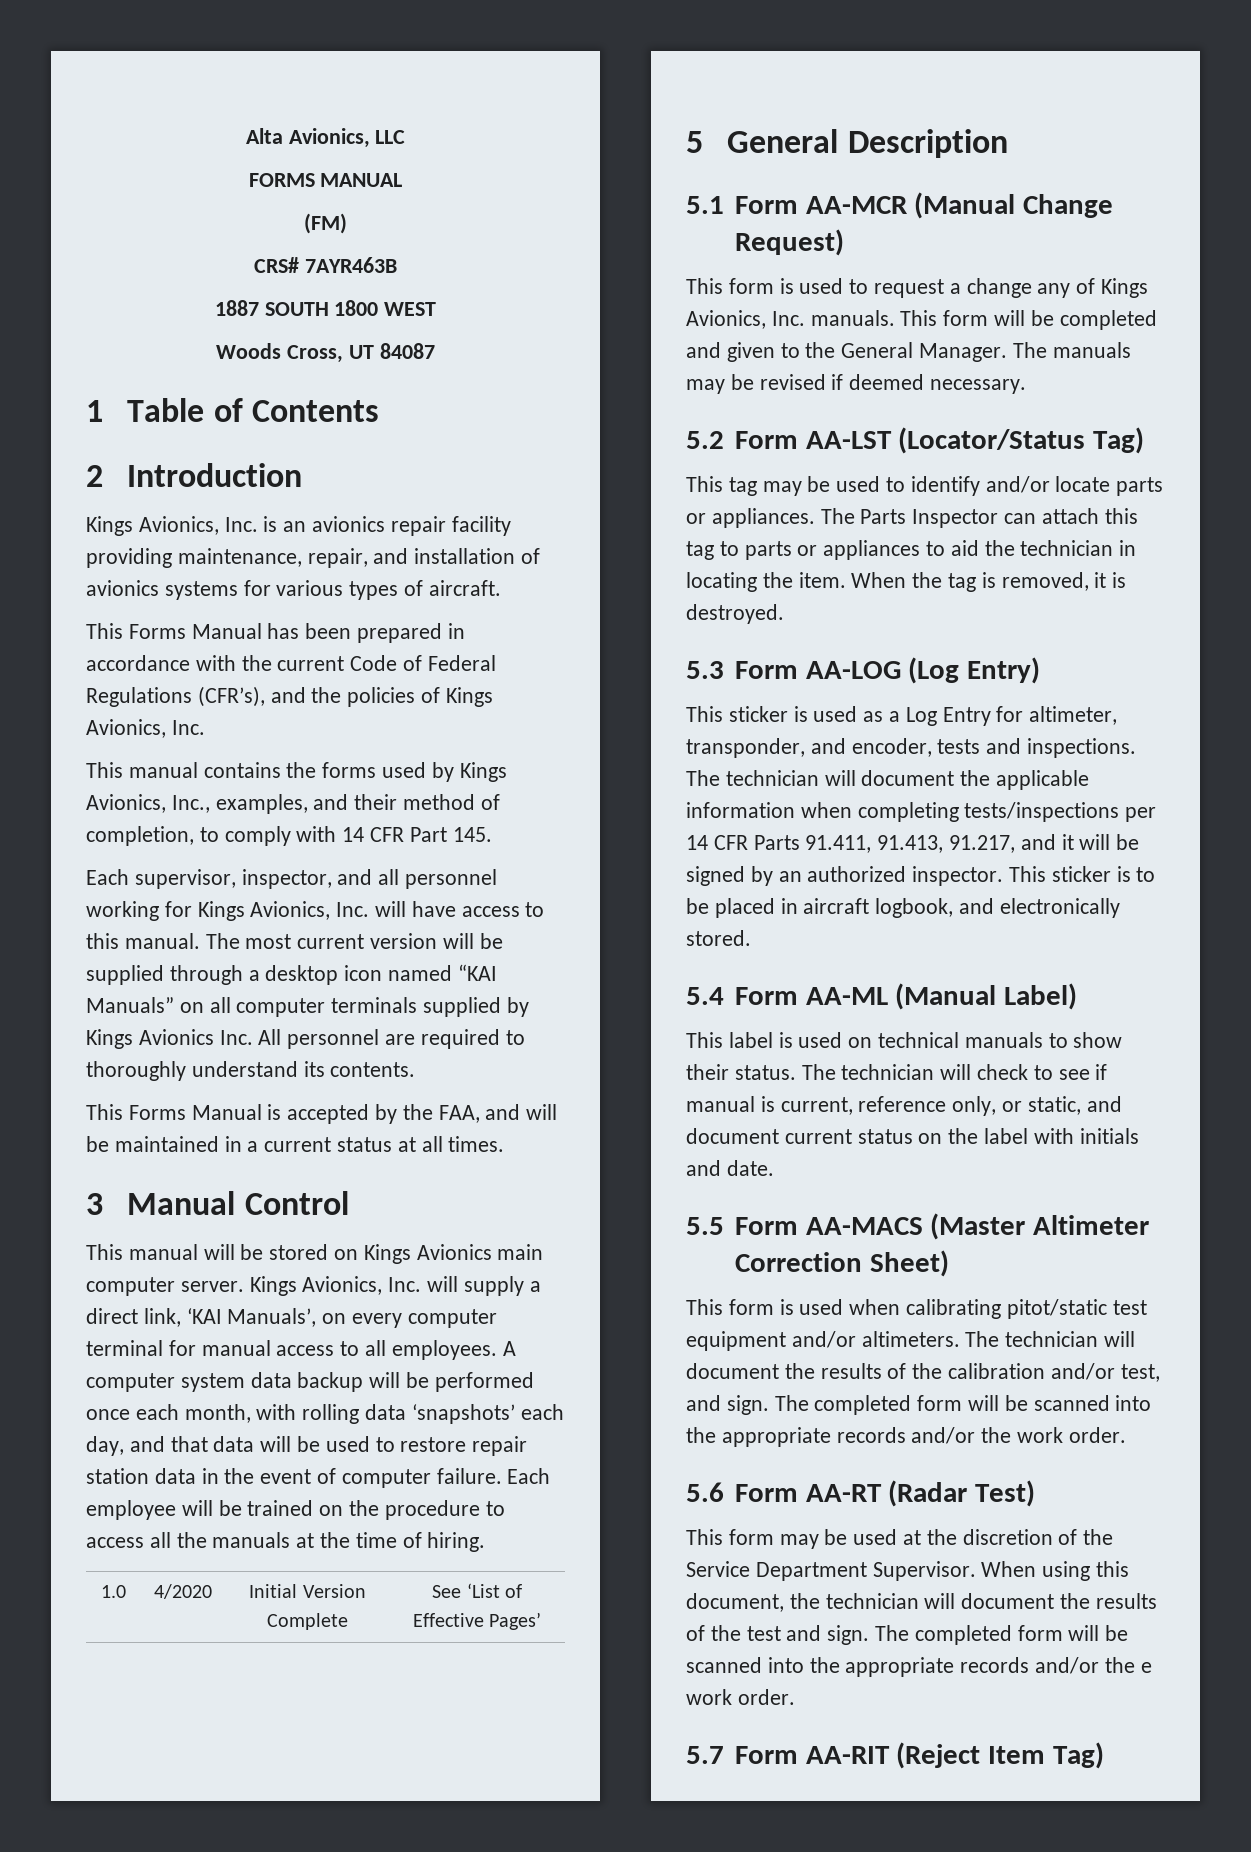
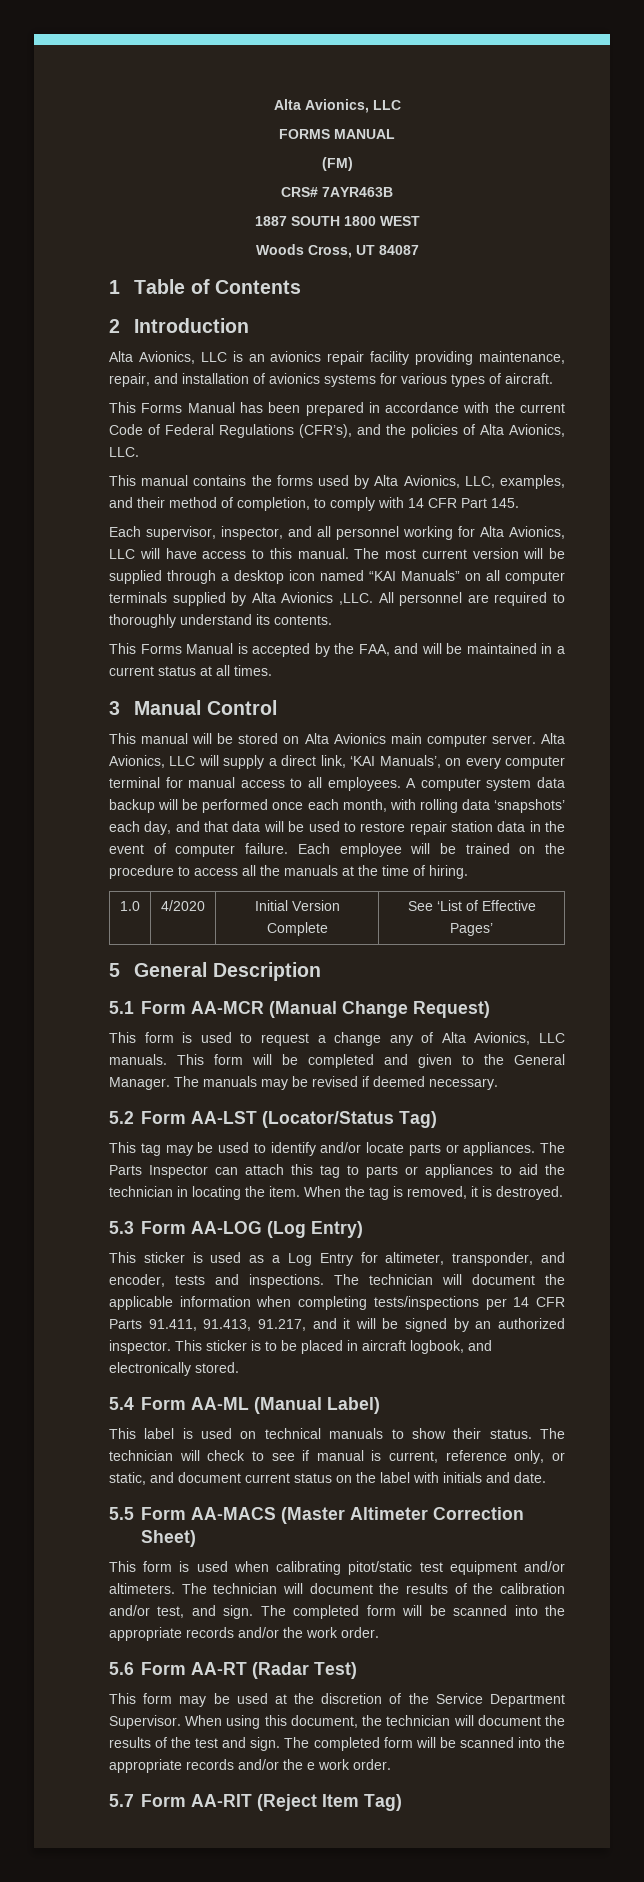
- Kings Avionics, Inc. is an avionics repair facility providing maintenance, repair, and installation of avionics systems for various types of aircraft.
+ Alta Avionics, LLC is an avionics repair facility providing maintenance, repair, and installation of avionics systems for various types of aircraft.
- This Forms Manual has been prepared in accordance with the current Code of Federal Regulations (CFR’s), and the policies of Kings Avionics, Inc.
+ This Forms Manual has been prepared in accordance with the current Code of Federal Regulations (CFR’s), and the policies of Alta Avionics, LLC.
- This manual contains the forms used by Kings Avionics, Inc., examples, and their method of completion, to comply with 14 CFR Part 145.
+ This manual contains the forms used by Alta Avionics, LLC, examples, and their method of completion, to comply with 14 CFR Part 145.
- Each supervisor, inspector, and all personnel working for Kings Avionics, Inc. will have access to this manual.
+ Each supervisor, inspector, and all personnel working for Alta Avionics, LLC will have access to this manual.
- The most current version will be supplied through a desktop icon named “KAI Manuals” on all computer terminals supplied by Kings Avionics Inc. All personnel are required to thoroughly understand its contents.
+ The most current version will be supplied through a desktop icon named “KAI Manuals” on all computer terminals supplied by Alta Avionics ,LLC. All personnel are required to thoroughly understand its contents.
- This manual will be stored on Kings Avionics main computer server.
+ This manual will be stored on Alta Avionics main computer server.
- Kings Avionics, Inc. will supply a direct link, ‘KAI Manuals’, on every computer terminal for manual access to all employees.
+ Alta Avionics, LLC will supply a direct link, ‘KAI Manuals’, on every computer terminal for manual access to all employees.
- This form is used to request a change any of Kings Avionics, Inc. manuals.
+ This form is used to request a change any of Alta Avionics, LLC manuals.

